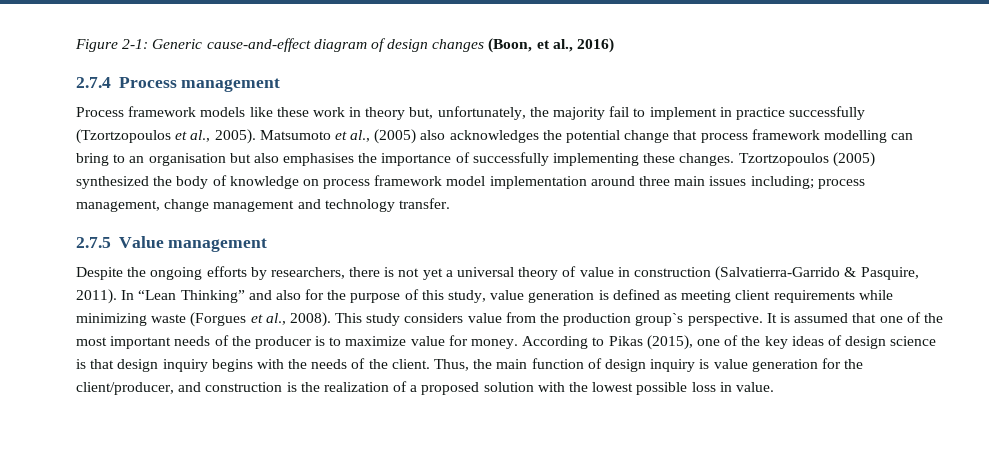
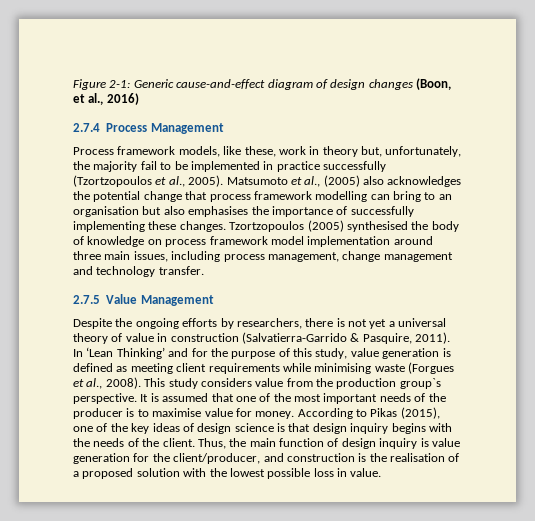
- 2.7.4 Process management
+ 2.7.4 Process Management
- Process framework models like these work in theory but, unfortunately, the majority fail to implement in practice successfully (Tzortzopoulos et al., 2005).
+ Process framework models, like these, work in theory but, unfortunately, the majority fail to be implemented in practice successfully (Tzortzopoulos et al., 2005).
- Tzortzopoulos (2005) synthesized the body of knowledge on process framework model implementation around three main issues including; process management, change management and technology transfer.
+ Tzortzopoulos (2005) synthesised the body of knowledge on process framework model implementation around three main issues, including process management, change management and technology transfer.
- 2.7.5 Value management
+ 2.7.5 Value Management
- In “Lean Thinking” and also for the purpose of this study, value generation is defined as meeting client requirements while minimizing waste (Forgues et al., 2008).
+ In ‘Lean Thinking’ and for the purpose of this study, value generation is defined as meeting client requirements while minimising waste (Forgues et al., 2008).
- It is assumed that one of the most important needs of the producer is to maximize value for money.
+ It is assumed that one of the most important needs of the producer is to maximise value for money.
- Thus, the main function of design inquiry is value generation for the client/producer, and construction is the realization of a proposed solution with the lowest possible loss in value.
+ Thus, the main function of design inquiry is value generation for the client/producer, and construction is the realisation of a proposed solution with the lowest possible loss in value.

